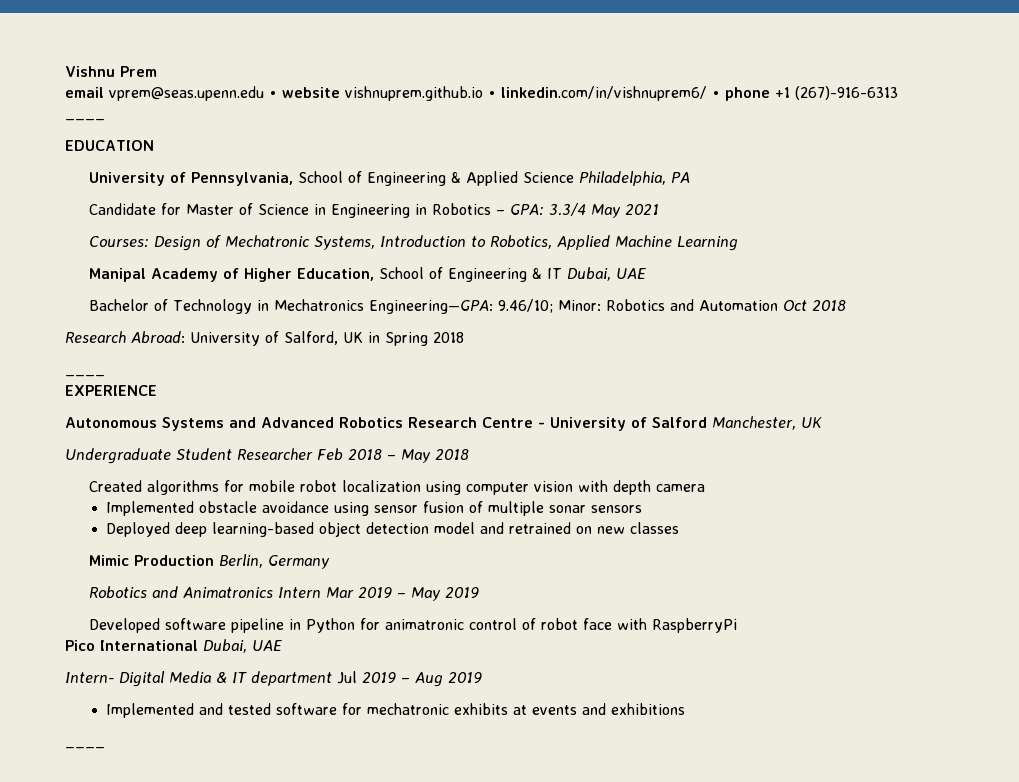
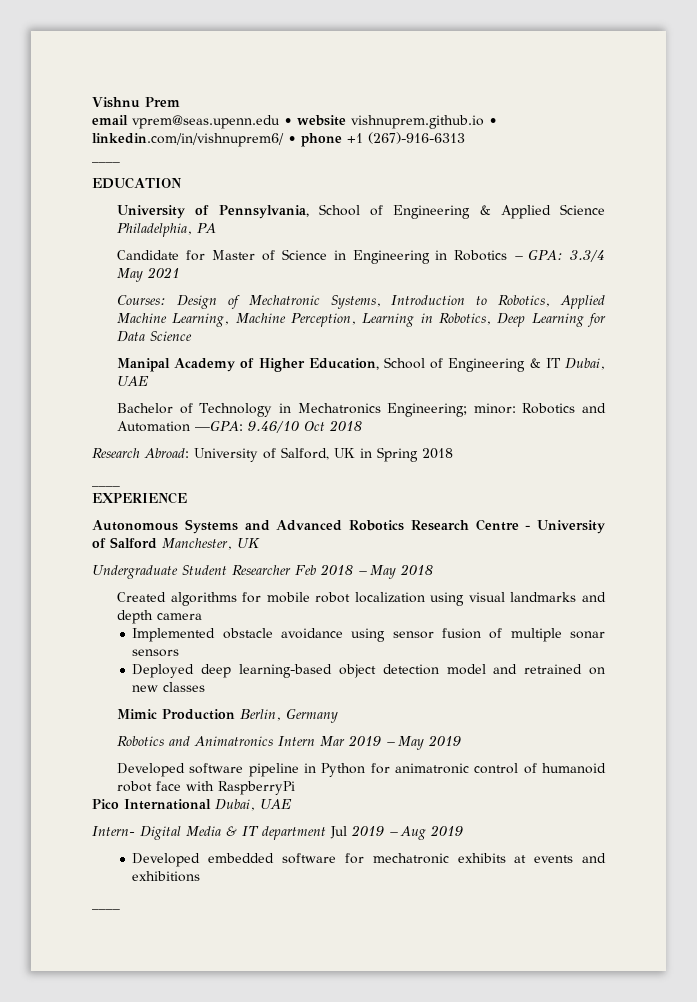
- Courses: Design of Mechatronic Systems, Introduction to Robotics, Applied Machine Learning
+ Courses: Design of Mechatronic Systems, Introduction to Robotics, Applied Machine Learning, Machine Perception, Learning in Robotics, Deep Learning for Data Science
- Bachelor of Technology in Mechatronics Engineering—GPA: 9.46/10; Minor: Robotics and Automation Oct 2018
+ Bachelor of Technology in Mechatronics Engineering; minor: Robotics and Automation —GPA: 9.46/10 Oct 2018
- Created algorithms for mobile robot localization using computer vision with depth camera
+ Created algorithms for mobile robot localization using visual landmarks and depth camera
- Developed software pipeline in Python for animatronic control of robot face with RaspberryPi
+ Developed software pipeline in Python for animatronic control of humanoid robot face with RaspberryPi
- Implemented and tested software for mechatronic exhibits at events and exhibitions
+ Developed embedded software for mechatronic exhibits at events and exhibitions

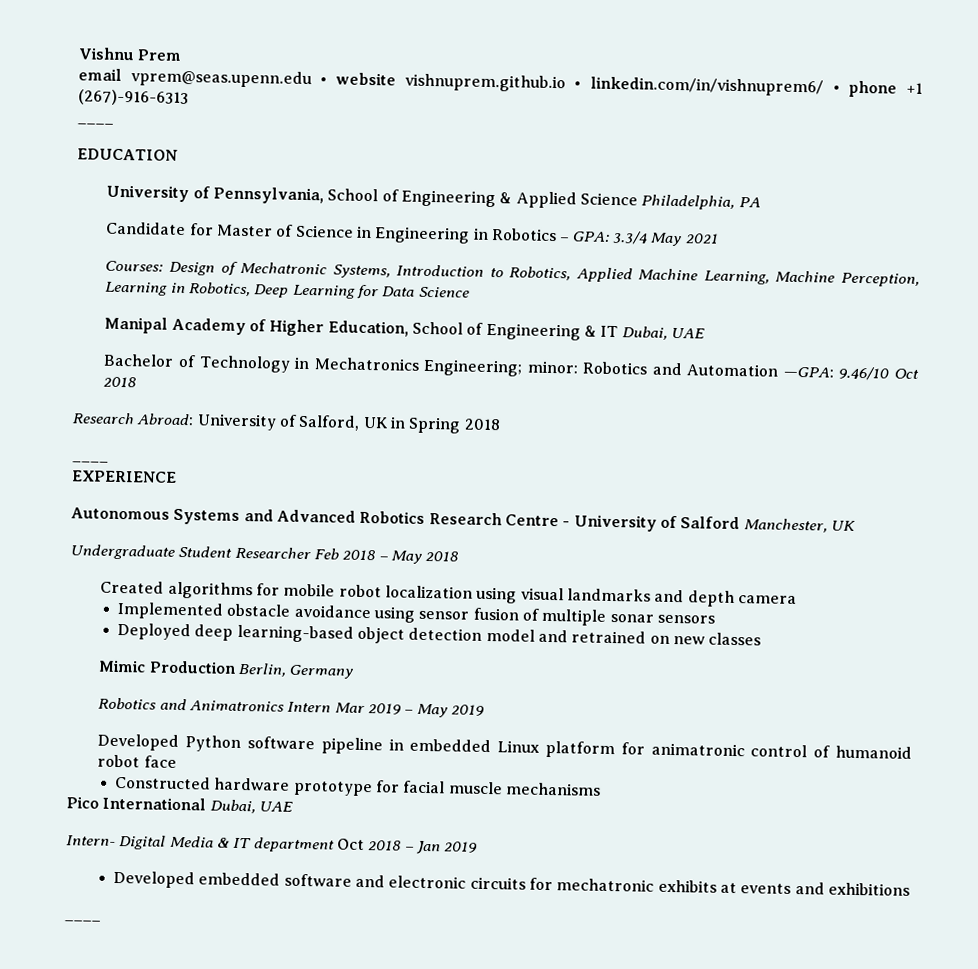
- Developed software pipeline in Python for animatronic control of humanoid robot face with RaspberryPi
+ Developed Python software pipeline in embedded Linux platform for animatronic control of humanoid robot face
+ Constructed hardware prototype for facial muscle mechanisms
- Intern- Digital Media & IT department Jul 2019 – Aug 2019
+ Intern- Digital Media & IT department Oct 2018 – Jan 2019
- Developed embedded software for mechatronic exhibits at events and exhibitions
+ Developed embedded software and electronic circuits for mechatronic exhibits at events and exhibitions

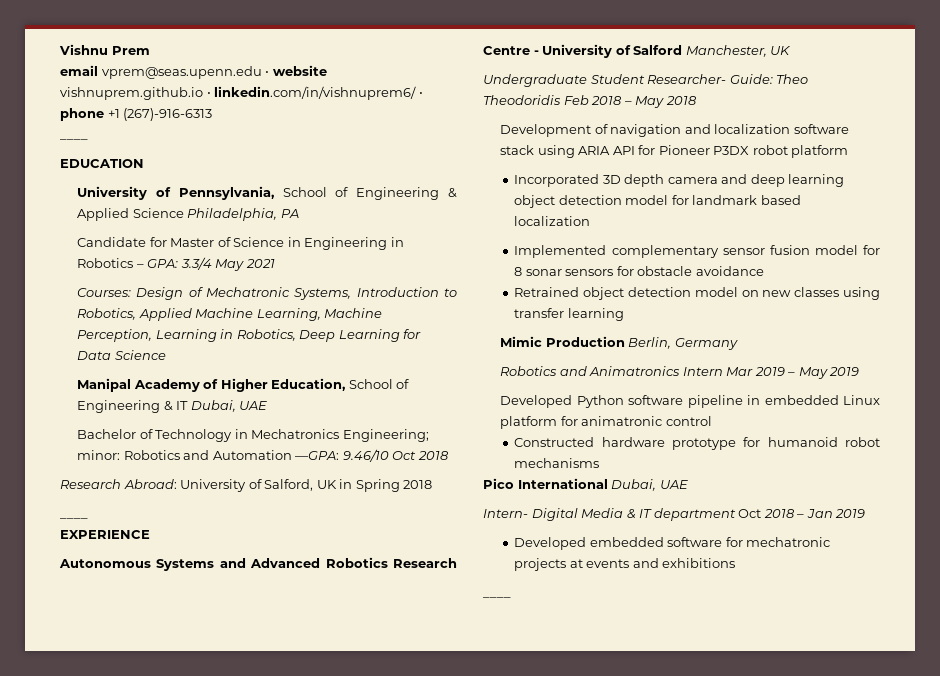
- Undergraduate Student Researcher Feb 2018 – May 2018
+ Undergraduate Student Researcher- Guide: Theo Theodoridis Feb 2018 – May 2018
- Created algorithms for mobile robot localization using visual landmarks and depth camera
- Implemented obstacle avoidance using sensor fusion of multiple sonar sensors
- Deployed deep learning-based object detection model and retrained on new classes
+ Development of navigation and localization software stack using ARIA API for Pioneer P3DX robot platform
+ Incorporated 3D depth camera and deep learning object detection model for landmark based localization
+ Implemented complementary sensor fusion model for 8 sonar sensors for obstacle avoidance
+ Retrained object detection model on new classes using transfer learning
- Developed Python software pipeline in embedded Linux platform for animatronic control of humanoid robot face
+ Developed Python software pipeline in embedded Linux platform for animatronic control
- Constructed hardware prototype for facial muscle mechanisms
+ Constructed hardware prototype for humanoid robot mechanisms
- Developed embedded software and electronic circuits for mechatronic exhibits at events and exhibitions
+ Developed embedded software for mechatronic projects at events and exhibitions

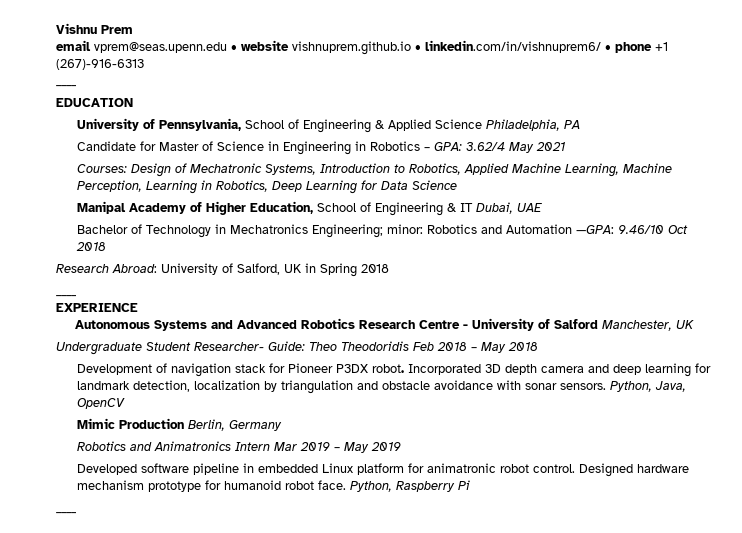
- Candidate for Master of Science in Engineering in Robotics – GPA: 3.3/4 May 2021
+ Candidate for Master of Science in Engineering in Robotics – GPA: 3.62/4 May 2021
- Development of navigation and localization software stack using ARIA API for Pioneer P3DX robot platform
- Incorporated 3D depth camera and deep learning object detection model for landmark based localization
- Implemented complementary sensor fusion model for 8 sonar sensors for obstacle avoidance
- Retrained object detection model on new classes using transfer learning
+ Development of navigation stack for Pioneer P3DX robot. Incorporated 3D depth camera and deep learning for landmark detection, localization by triangulation and obstacle avoidance with sonar sensors. Python, Java, OpenCV
- Developed Python software pipeline in embedded Linux platform for animatronic control
- Constructed hardware prototype for humanoid robot mechanisms
- Pico International Dubai, UAE
- Intern- Digital Media & IT department Oct 2018 – Jan 2019
- Developed embedded software for mechatronic projects at events and exhibitions
+ Developed software pipeline in embedded Linux platform for animatronic robot control. Designed hardware mechanism prototype for humanoid robot face. Python, Raspberry Pi

